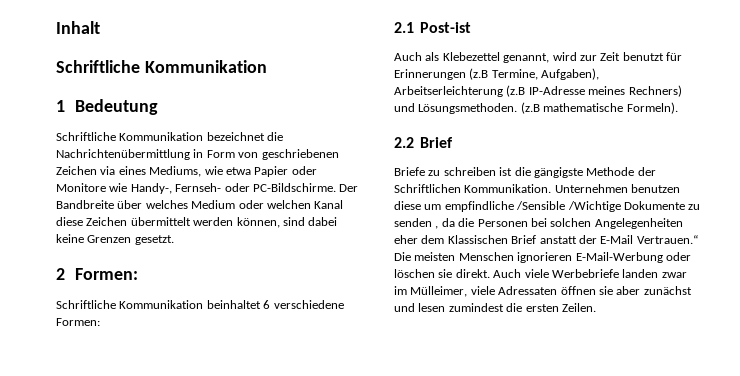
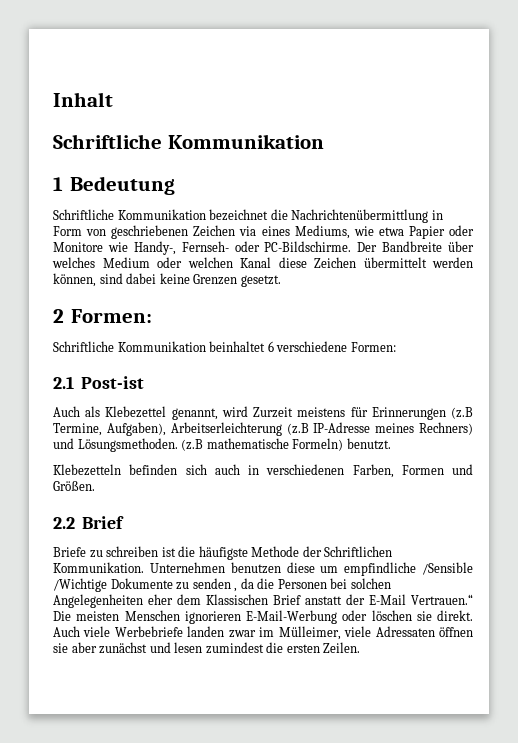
- Auch als Klebezettel genannt, wird zur Zeit benutzt für Erinnerungen (z.B Termine, Aufgaben), Arbeitserleichterung (z.B IP-Adresse meines Rechners) und Lösungsmethoden.
+ Auch als Klebezettel genannt, wird Zurzeit meistens für Erinnerungen (z.B Termine, Aufgaben), Arbeitserleichterung (z.B IP-Adresse meines Rechners) und Lösungsmethoden.
- (z.B mathematische Formeln).
+ (z.B mathematische Formeln) benutzt.
+ Klebezetteln befinden sich auch in verschiedenen Farben, Formen und Größen.
- Briefe zu schreiben ist die gängigste Methode der Schriftlichen Kommunikation.
+ Briefe zu schreiben ist die häufigste Methode der Schriftlichen Kommunikation.

